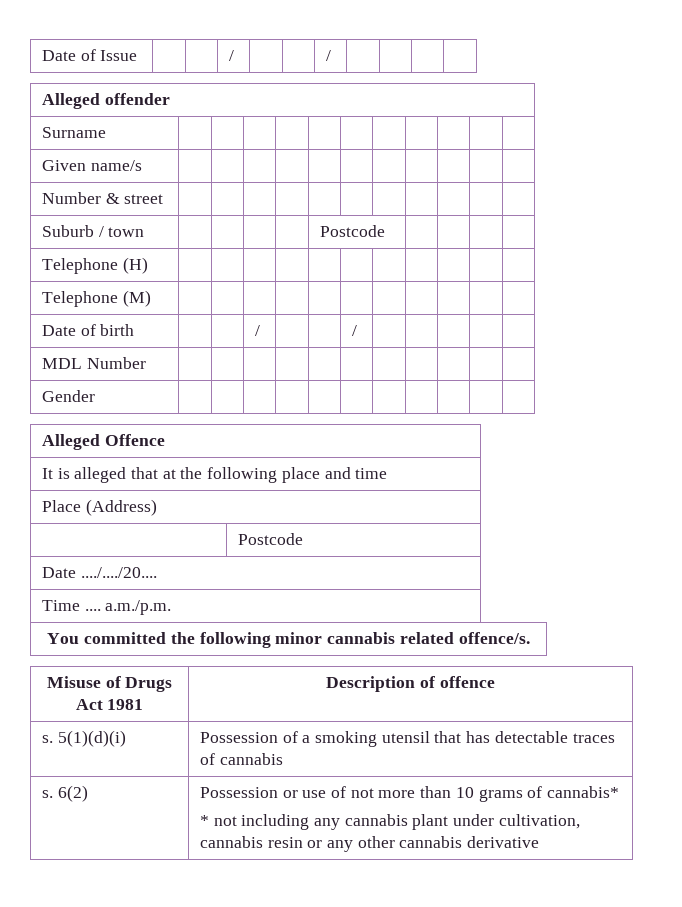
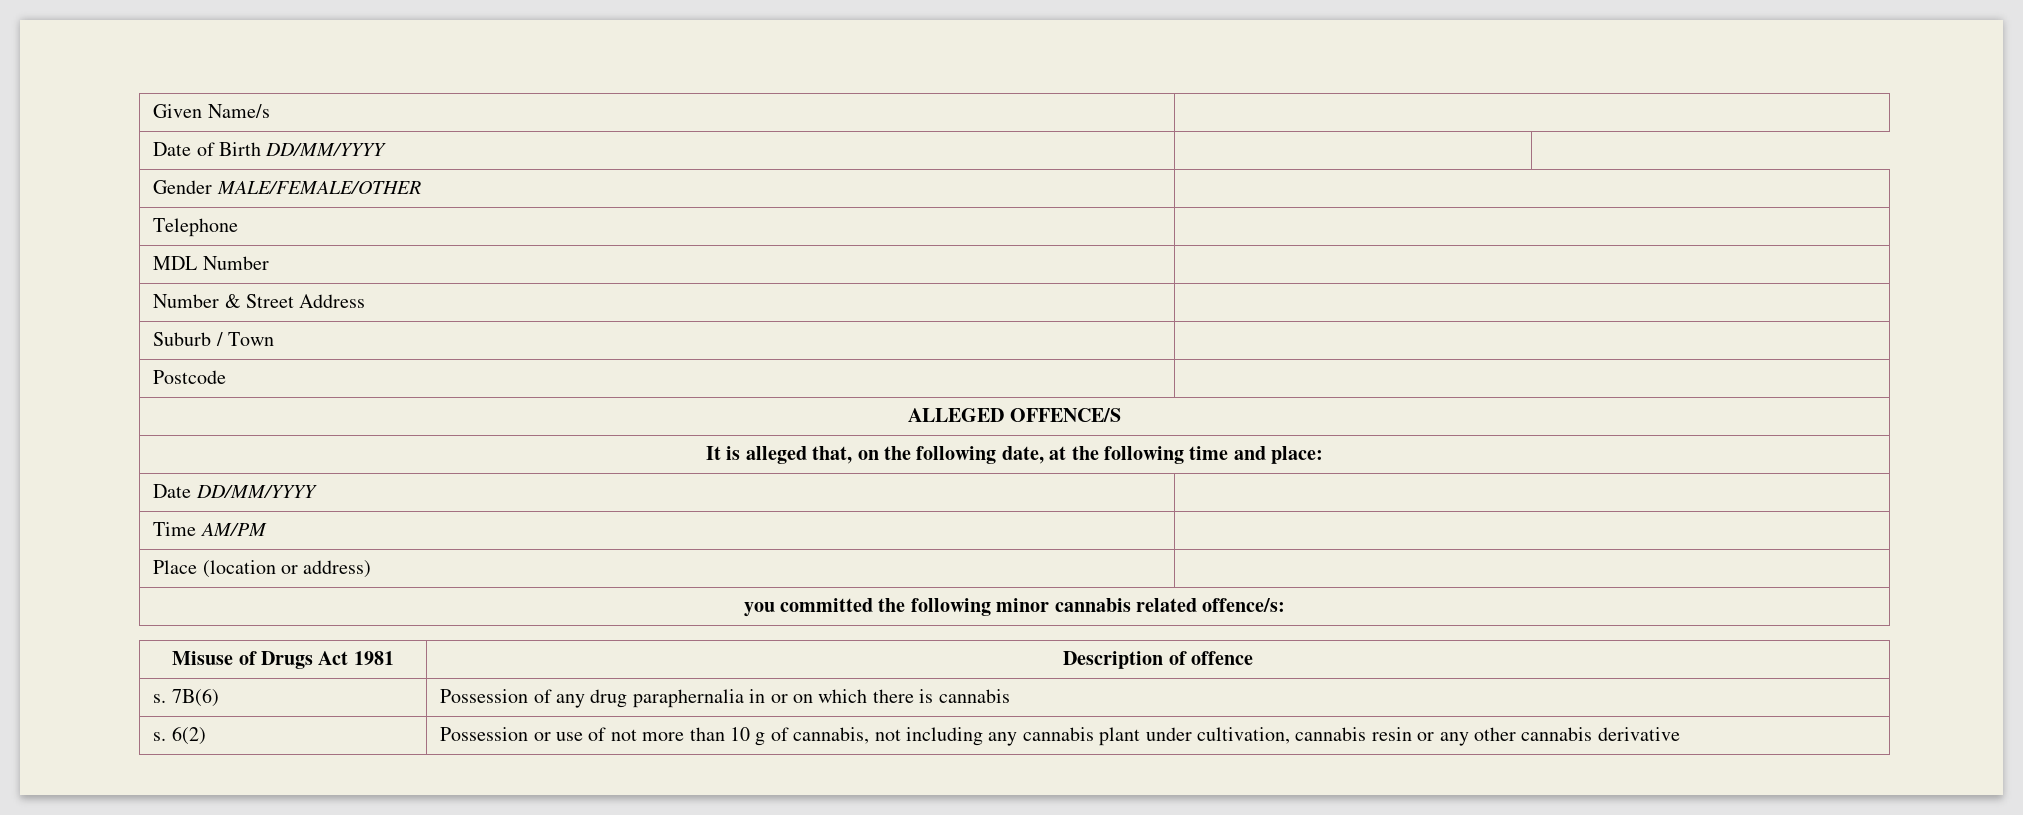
- Date of Issue | | | / | | | / | | | |
- Alleged offender
- Surname | | | | | | | | | | |
- Given name/s | | | | | | | | | | |
- Number & street | | | | | | | | | | |
- Suburb / town | | | | | Postcode | | | |
- Telephone (H) | | | | | | | | | | |
- Telephone (M) | | | | | | | | | | |
- Date of birth | | | / | | | / | | | | |
- MDL Number | | | | | | | | | | |
- Gender | | | | | | | | | | |
- Alleged Offence
- It is alleged that at the following place and time
- Place (Address)
- | Postcode
- Date ..../..../20....
- Time .... a.m./p.m.
- You committed the following minor cannabis related offence/s.
+ Given Name/s |
+ Date of Birth DD/MM/YYYY |
+ Gender MALE/FEMALE/OTHER |
+ Telephone |
+ MDL Number |
+ Number & Street Address |
+ Suburb / Town |
+ Postcode |
+ ALLEGED OFFENCE/S
+ It is alleged that, on the following date, at the following time and place:
+ Date DD/MM/YYYY |
+ Time AM/PM |
+ Place (location or address) |
+ you committed the following minor cannabis related offence/s:
- s. 5(1)(d)(i) | Possession of a smoking utensil that has detectable traces of cannabis
+ s. 7B(6) | Possession of any drug paraphernalia in or on which there is cannabis
- s. 6(2) | Possession or use of not more than 10 grams of cannabis*
- * not including any cannabis plant under cultivation, cannabis resin or any other cannabis derivative
+ s. 6(2) | Possession or use of not more than 10 g of cannabis, not including any cannabis plant under cultivation, cannabis resin or any other cannabis derivative

